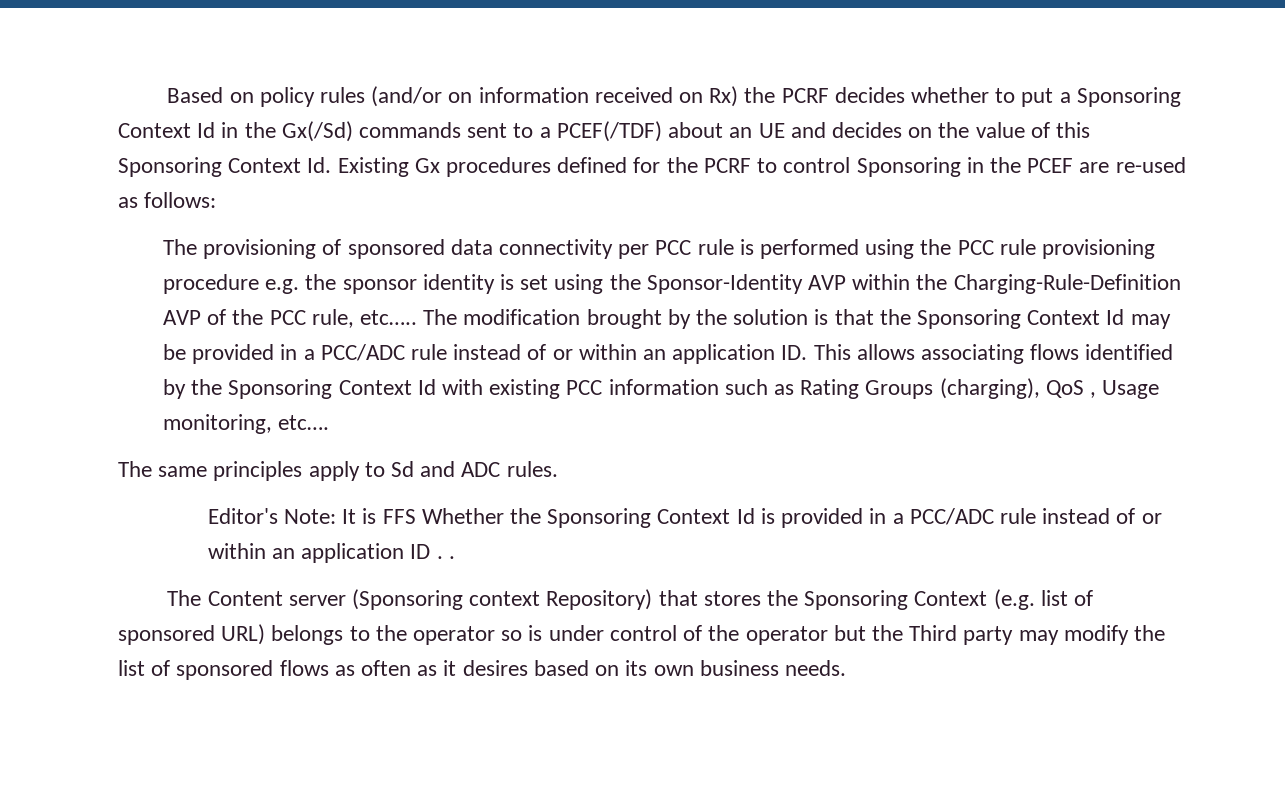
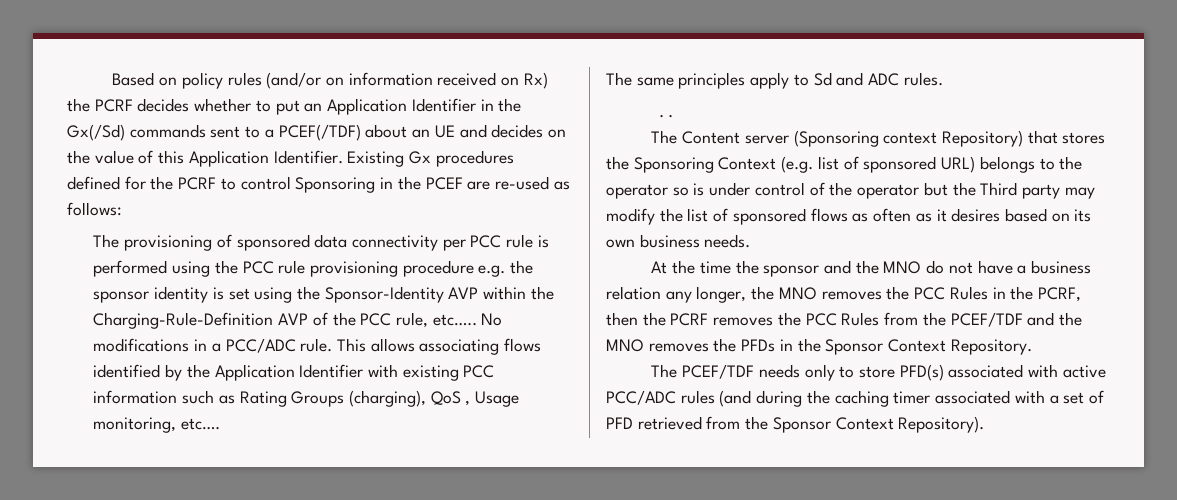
- Based on policy rules (and/or on information received on Rx) the PCRF decides whether to put a Sponsoring Context Id in the Gx(/Sd) commands sent to a PCEF(/TDF) about an UE and decides on the value of this Sponsoring Context Id. Existing Gx procedures defined for the PCRF to control Sponsoring in the PCEF are re-used as follows:
+ Based on policy rules (and/or on information received on Rx) the PCRF decides whether to put an Application Identifier in the Gx(/Sd) commands sent to a PCEF(/TDF) about an UE and decides on the value of this Application Identifier. Existing Gx procedures defined for the PCRF to control Sponsoring in the PCEF are re-used as follows:
- The modification brought by the solution is that the Sponsoring Context Id may be provided in a PCC/ADC rule instead of or within an application ID. This allows associating flows identified by the Sponsoring Context Id with existing PCC information such as Rating Groups (charging), QoS , Usage monitoring, etc….
+ No modifications in a PCC/ADC rule. This allows associating flows identified by the Application Identifier with existing PCC information such as Rating Groups (charging), QoS , Usage monitoring, etc….
- Editor's Note: It is FFS Whether the Sponsoring Context Id is provided in a PCC/ADC rule instead of or within an application ID . .
+ . .
+ At the time the sponsor and the MNO do not have a business relation any longer, the MNO removes the PCC Rules in the PCRF, then the PCRF removes the PCC Rules from the PCEF/TDF and the MNO removes the PFDs in the Sponsor Context Repository.
+ The PCEF/TDF needs only to store PFD(s) associated with active PCC/ADC rules (and during the caching timer associated with a set of PFD retrieved from the Sponsor Context Repository).

